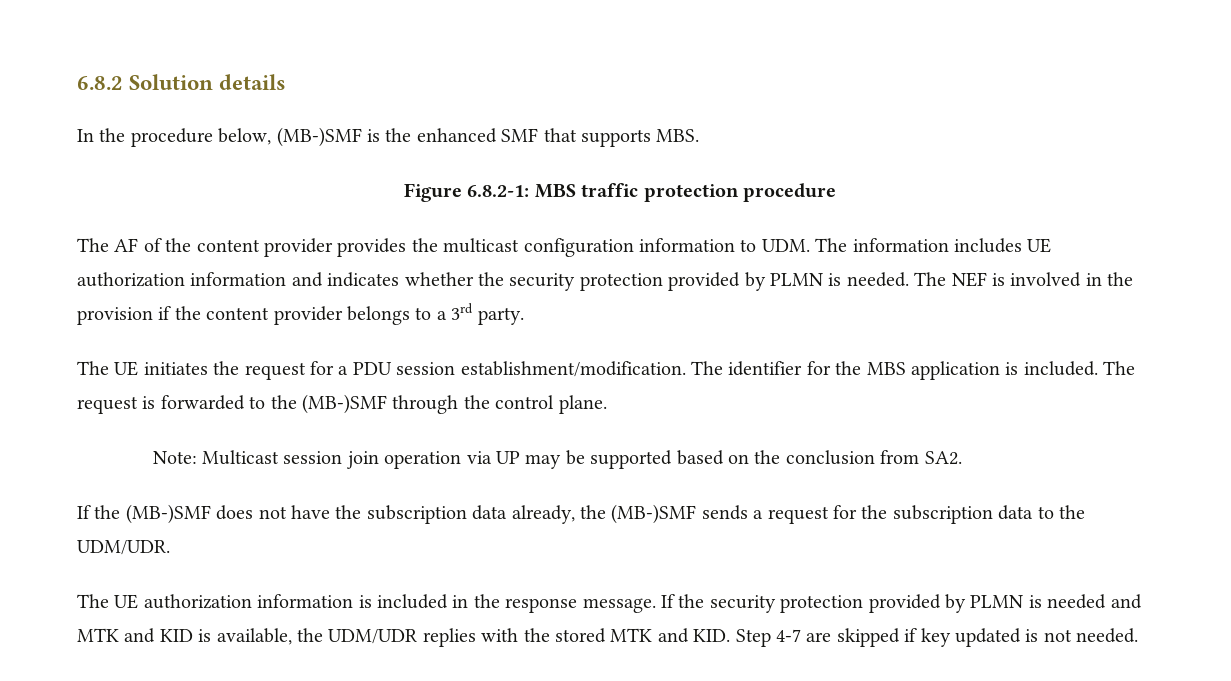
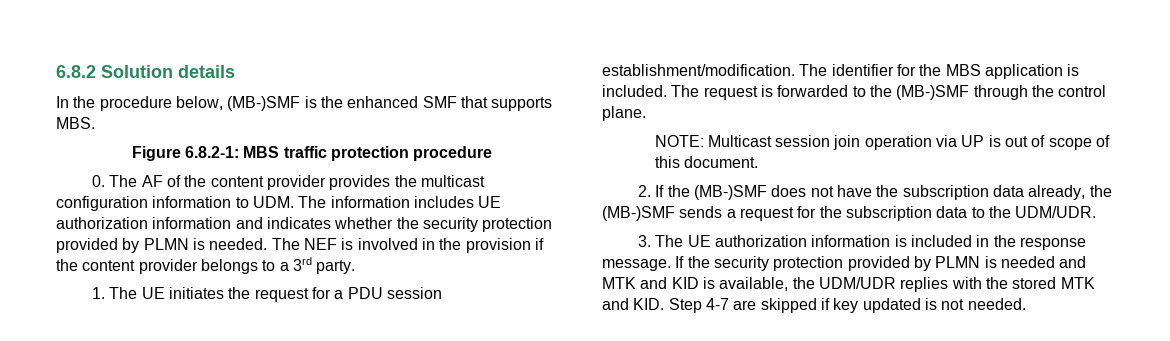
- The AF of the content provider provides the multicast configuration information to UDM. The information includes UE authorization information and indicates whether the security protection provided by PLMN is needed.
+ 0. The AF of the content provider provides the multicast configuration information to UDM. The information includes UE authorization information and indicates whether the security protection provided by PLMN is needed.
- The UE initiates the request for a PDU session establishment/modification.
+ 1. The UE initiates the request for a PDU session establishment/modification.
- Note: Multicast session join operation via UP may be supported based on the conclusion from SA2.
- If the (MB-)SMF does not have the subscription data already, the (MB-)SMF sends a request for the subscription data to the UDM/UDR.
+ NOTE: Multicast session join operation via UP is out of scope of this document.
+ 2. If the (MB-)SMF does not have the subscription data already, the (MB-)SMF sends a request for the subscription data to the UDM/UDR.
- The UE authorization information is included in the response message.
+ 3. The UE authorization information is included in the response message.

